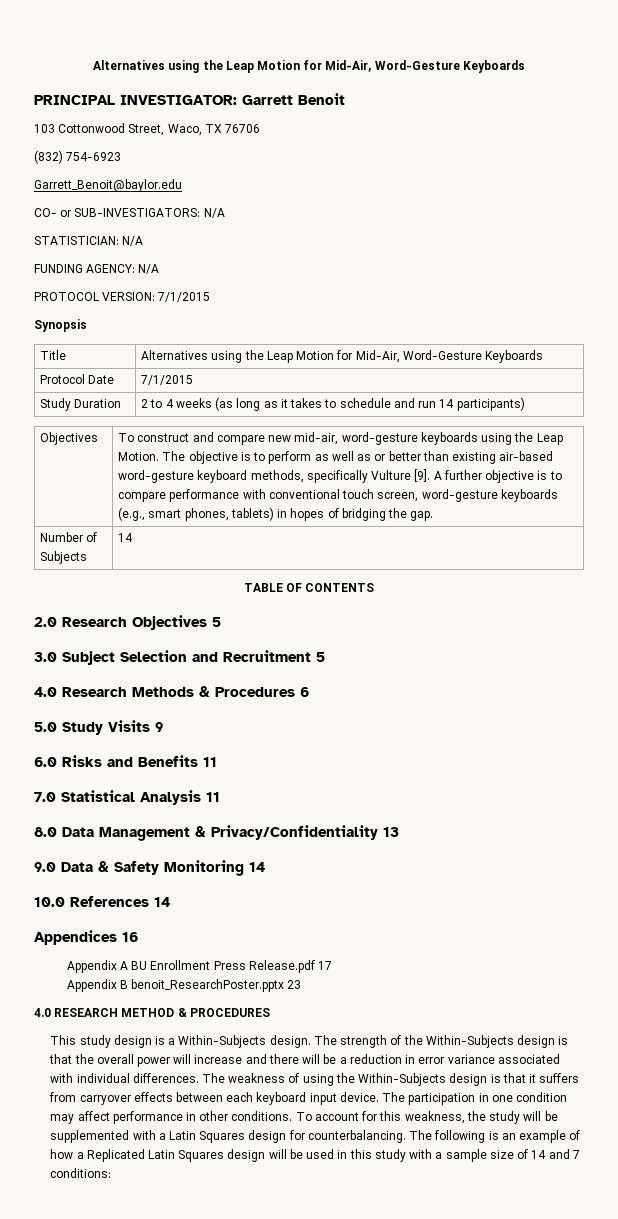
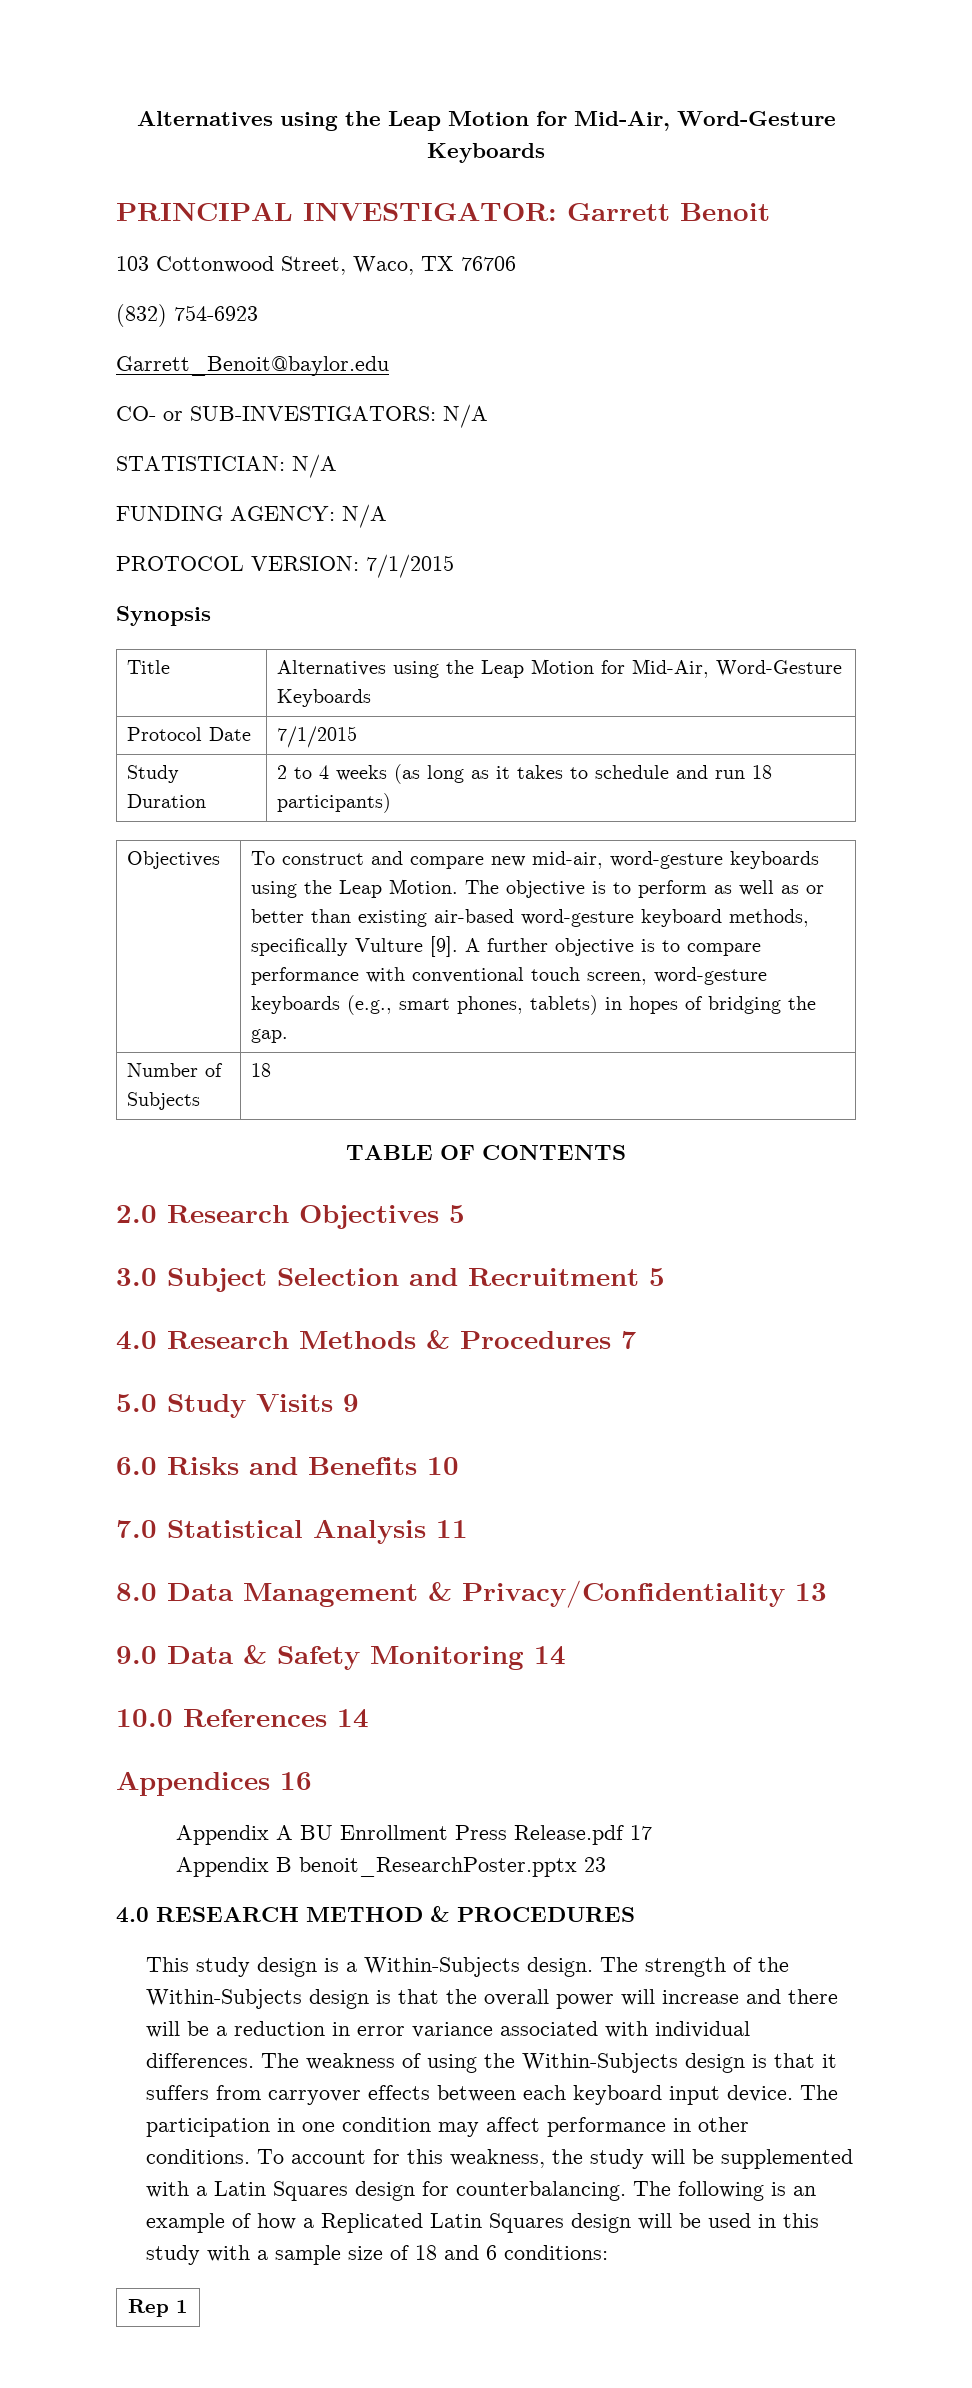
- Study Duration | 2 to 4 weeks (as long as it takes to schedule and run 14 participants)
+ Study Duration | 2 to 4 weeks (as long as it takes to schedule and run 18 participants)
- Number of Subjects | 14
+ Number of Subjects | 18
- 4.0 Research Methods & Procedures 6
+ 4.0 Research Methods & Procedures 7
- 6.0 Risks and Benefits 11
+ 6.0 Risks and Benefits 10
- The following is an example of how a Replicated Latin Squares design will be used in this study with a sample size of 14 and 7 conditions:
+ The following is an example of how a Replicated Latin Squares design will be used in this study with a sample size of 18 and 6 conditions:
+ Rep 1

